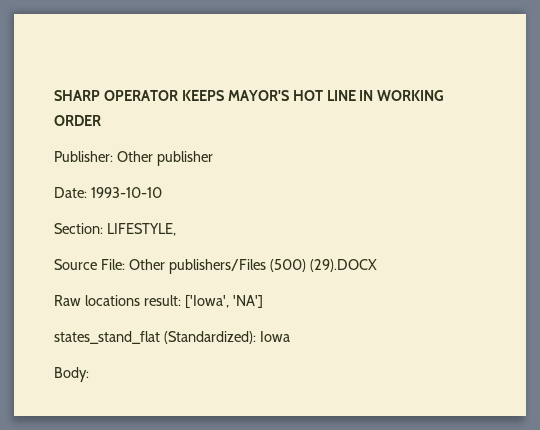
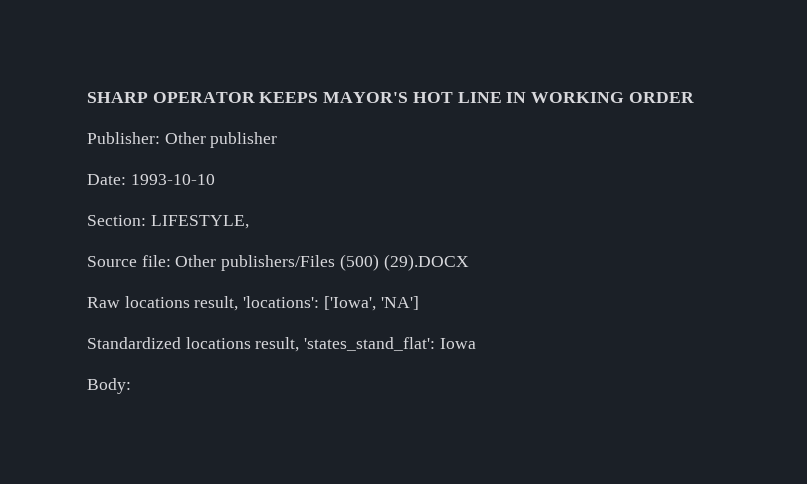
- Source File: Other publishers/Files (500) (29).DOCX
+ Source file: Other publishers/Files (500) (29).DOCX
- Raw locations result: ['Iowa', 'NA']
+ Raw locations result, 'locations': ['Iowa', 'NA']
- states_stand_flat (Standardized): Iowa
+ Standardized locations result, 'states_stand_flat': Iowa

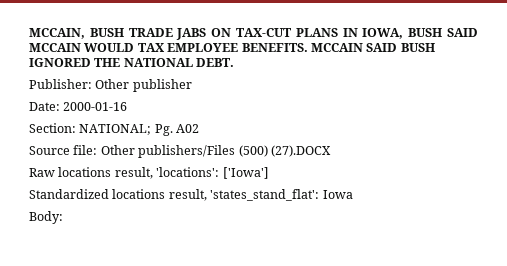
- SHARP OPERATOR KEEPS MAYOR'S HOT LINE IN WORKING ORDER
+ MCCAIN, BUSH TRADE JABS ON TAX-CUT PLANS IN IOWA, BUSH SAID MCCAIN WOULD TAX EMPLOYEE BENEFITS. MCCAIN SAID BUSH IGNORED THE NATIONAL DEBT.
- Date: 1993-10-10
+ Date: 2000-01-16
- Section: LIFESTYLE,
+ Section: NATIONAL; Pg. A02
- Source file: Other publishers/Files (500) (29).DOCX
+ Source file: Other publishers/Files (500) (27).DOCX
- Raw locations result, 'locations': ['Iowa', 'NA']
+ Raw locations result, 'locations': ['Iowa']

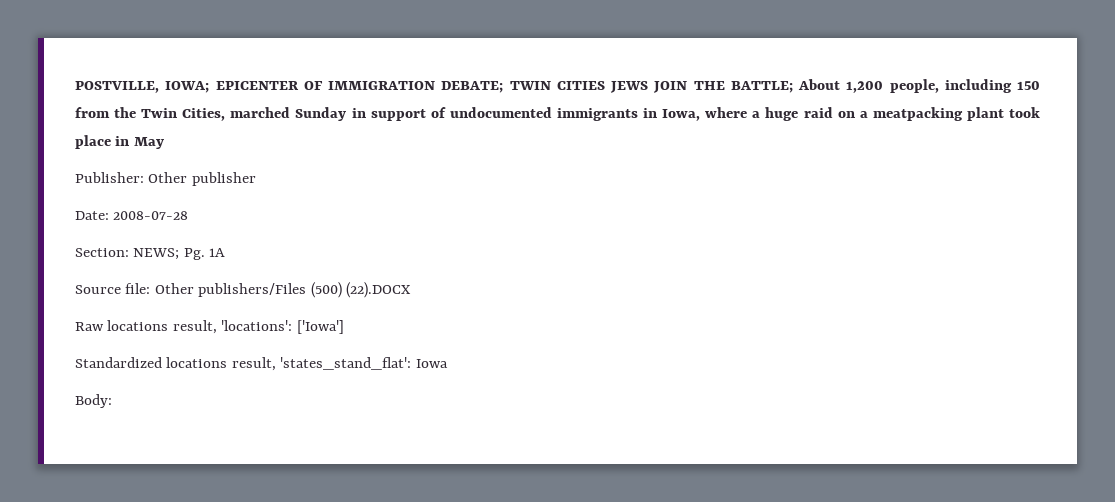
- MCCAIN, BUSH TRADE JABS ON TAX-CUT PLANS IN IOWA, BUSH SAID MCCAIN WOULD TAX EMPLOYEE BENEFITS. MCCAIN SAID BUSH IGNORED THE NATIONAL DEBT.
+ POSTVILLE, IOWA; EPICENTER OF IMMIGRATION DEBATE; TWIN CITIES JEWS JOIN THE BATTLE; About 1,200 people, including 150 from the Twin Cities, marched Sunday in support of undocumented immigrants in Iowa, where a huge raid on a meatpacking plant took place in May
- Date: 2000-01-16
+ Date: 2008-07-28
- Section: NATIONAL; Pg. A02
+ Section: NEWS; Pg. 1A
- Source file: Other publishers/Files (500) (27).DOCX
+ Source file: Other publishers/Files (500) (22).DOCX

